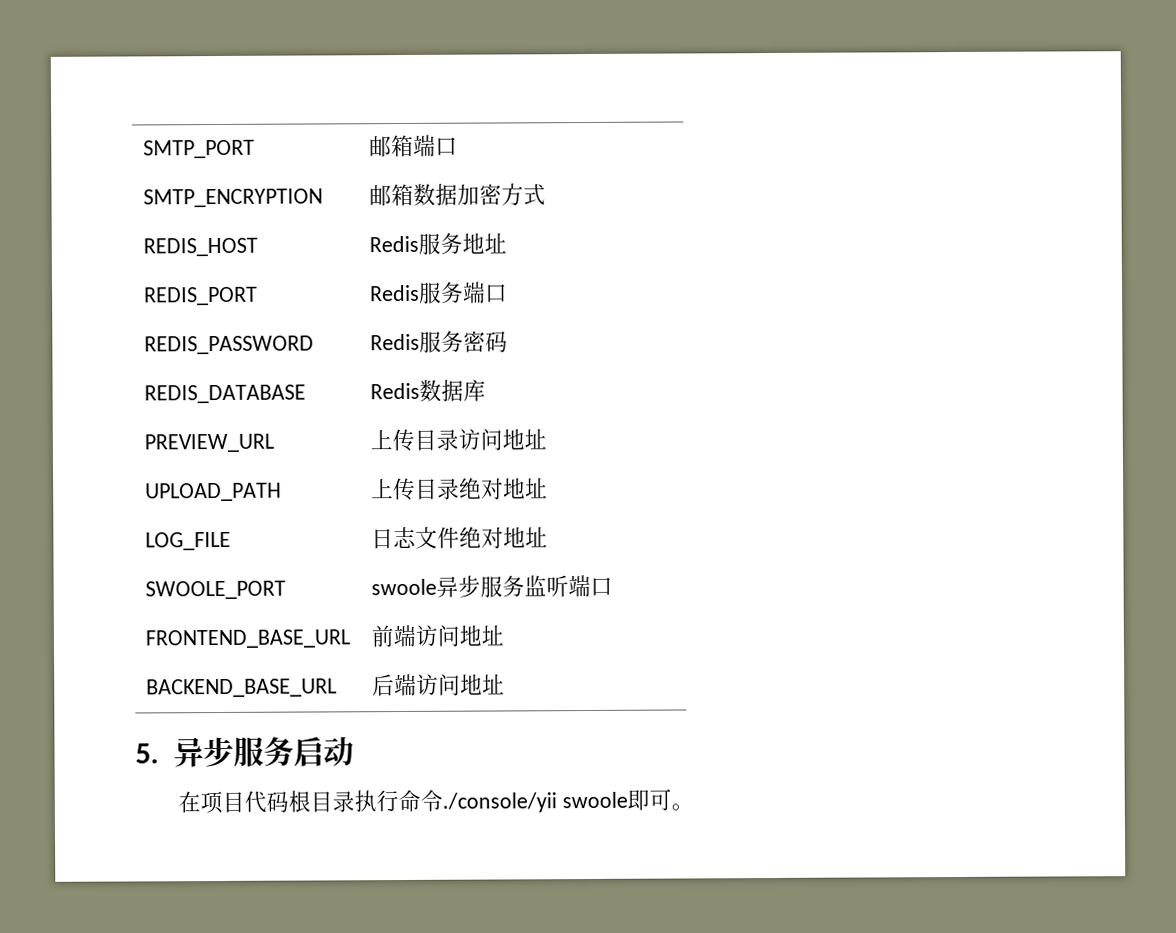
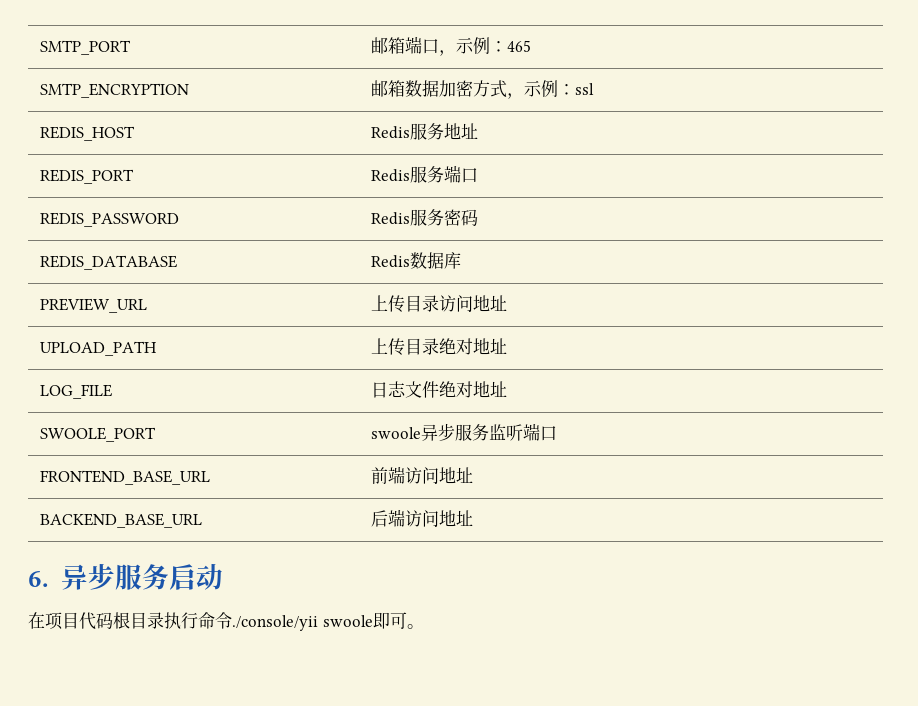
- SMTP_PORT | 邮箱端口
+ SMTP_PORT | 邮箱端口，示例：465
- SMTP_ENCRYPTION | 邮箱数据加密方式
+ SMTP_ENCRYPTION | 邮箱数据加密方式，示例：ssl
- 5.异步服务启动
+ 6.异步服务启动

